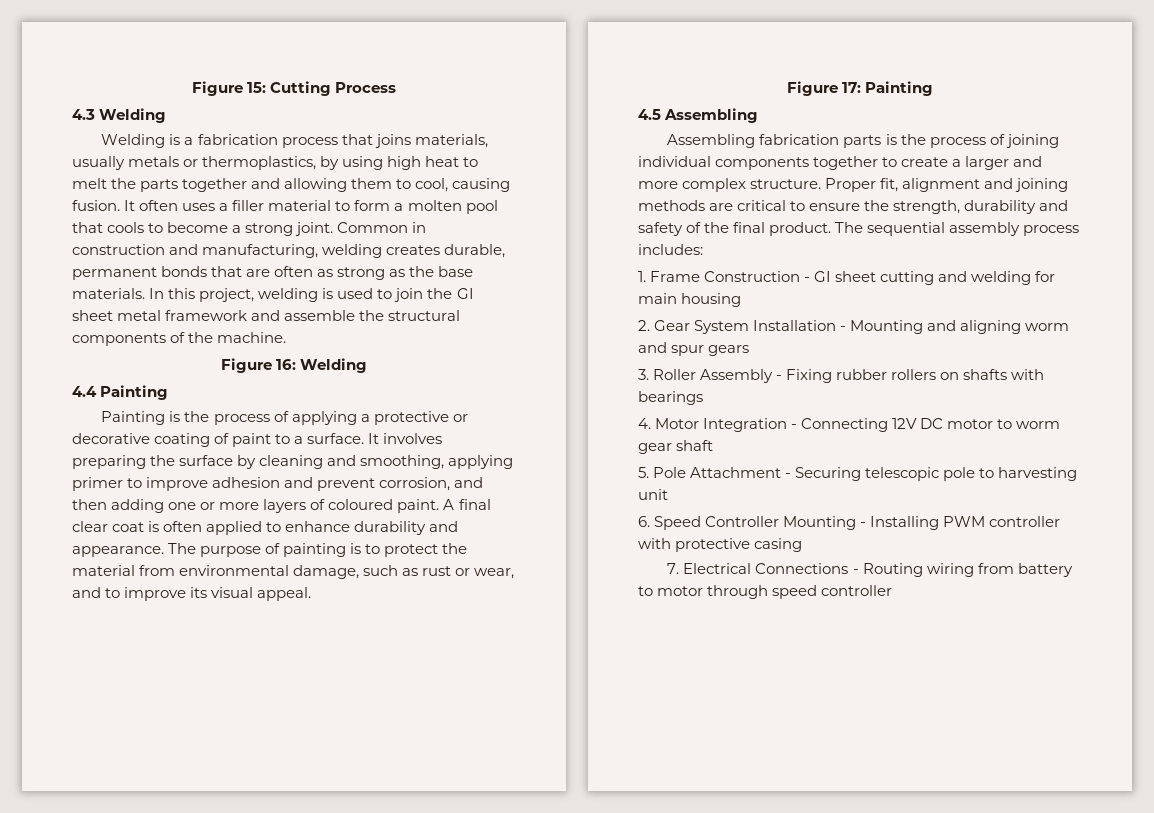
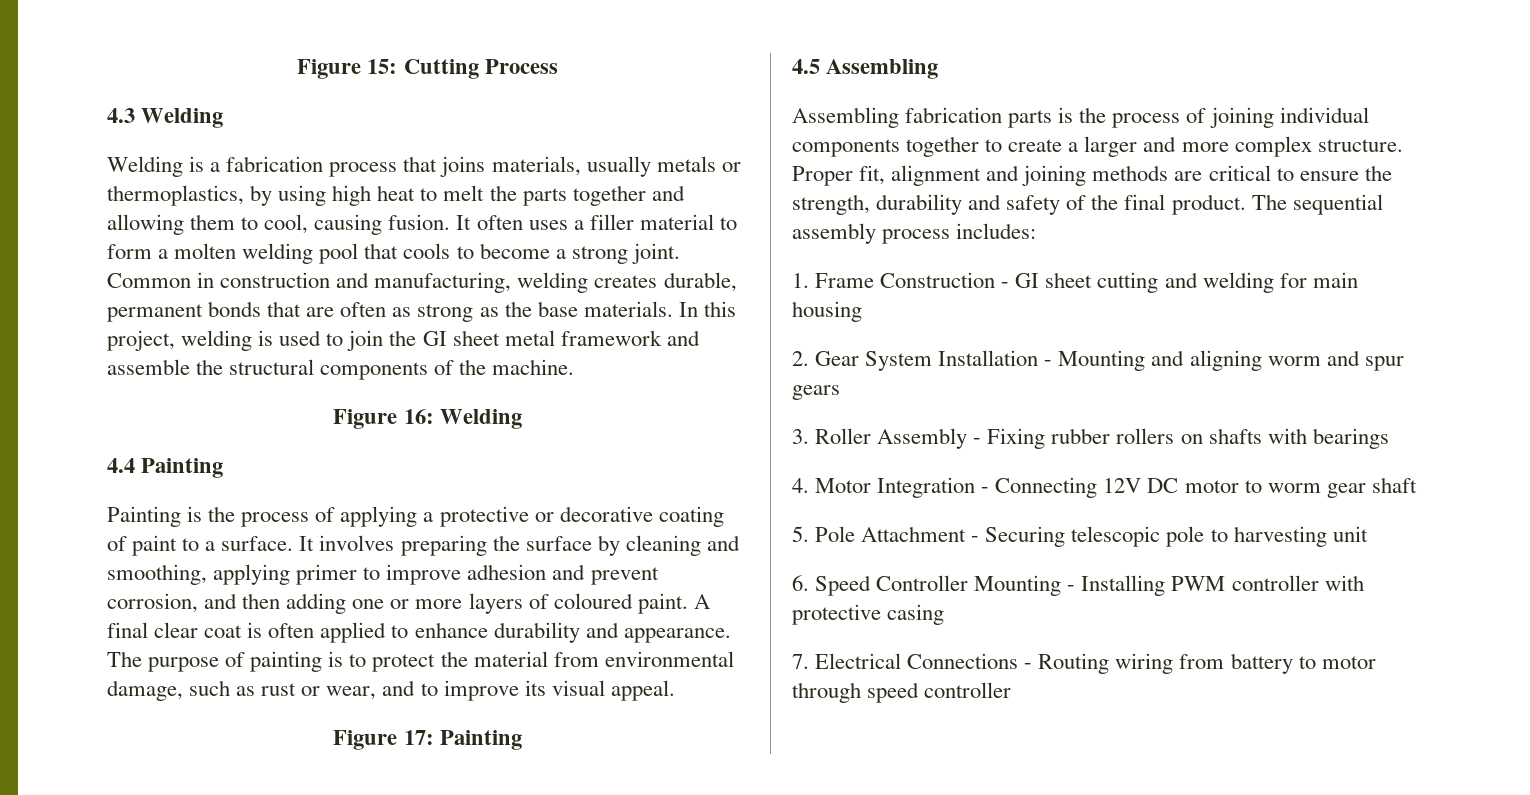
- It often uses a filler material to form a molten pool that cools to become a strong joint.
+ It often uses a filler material to form a molten welding pool that cools to become a strong joint.

